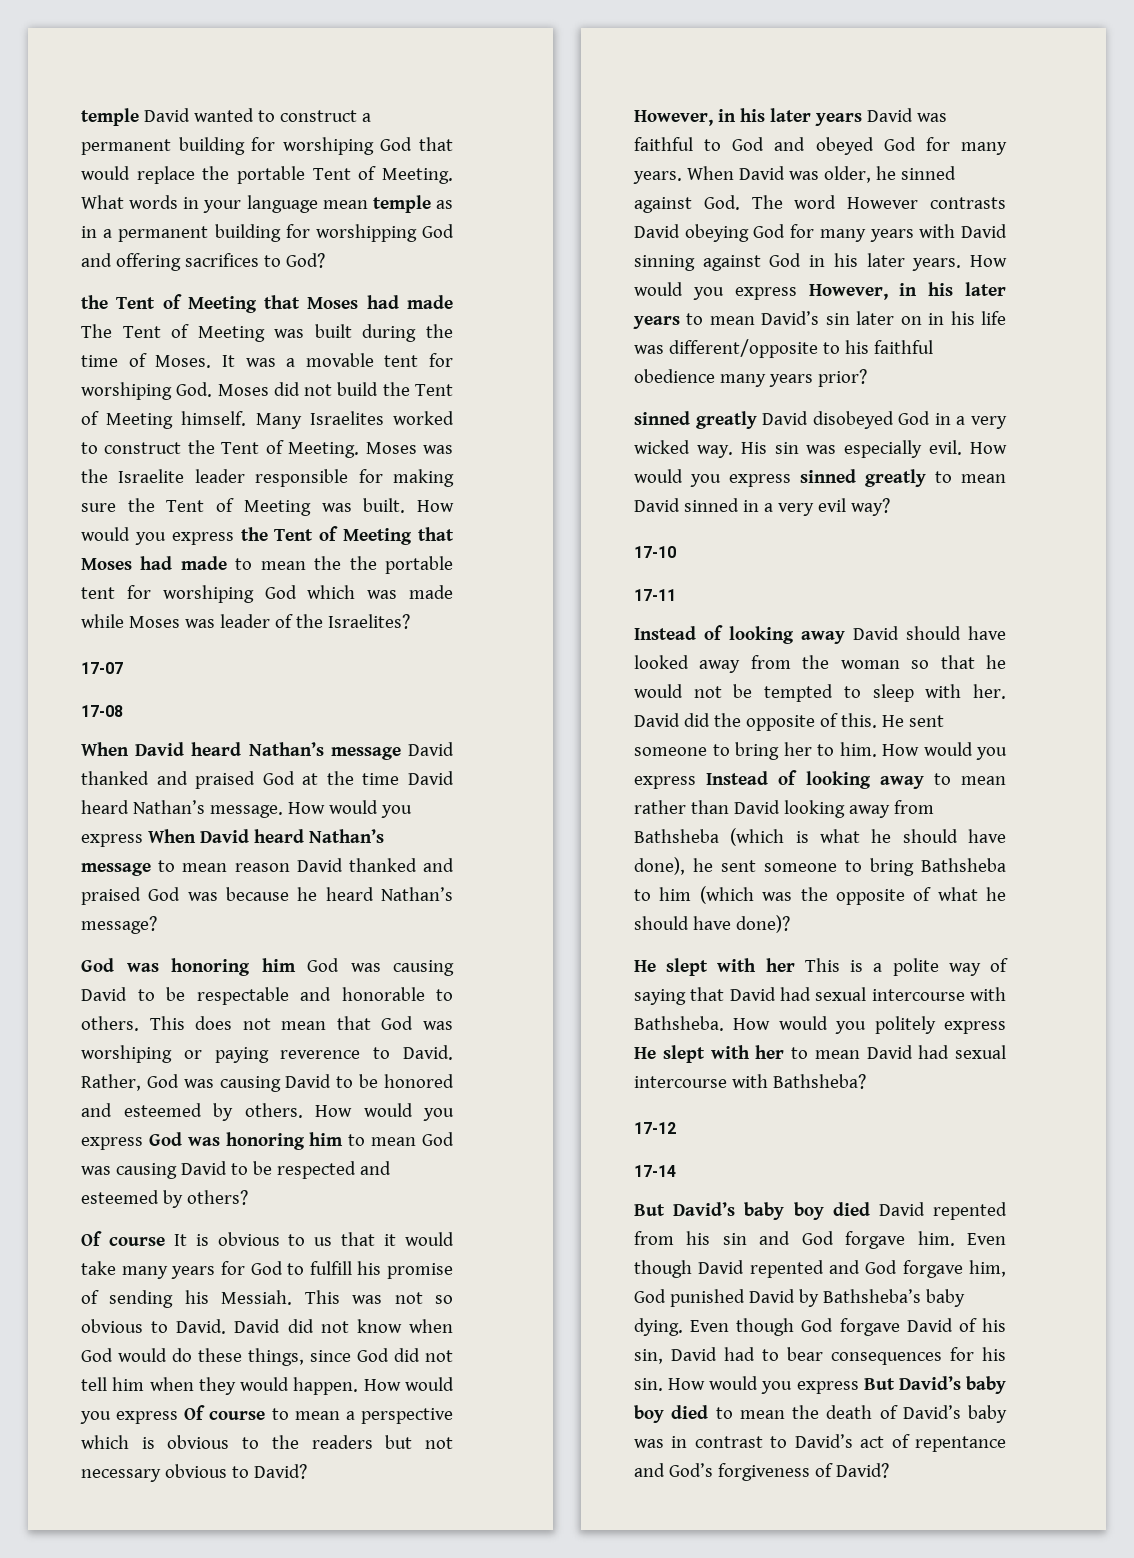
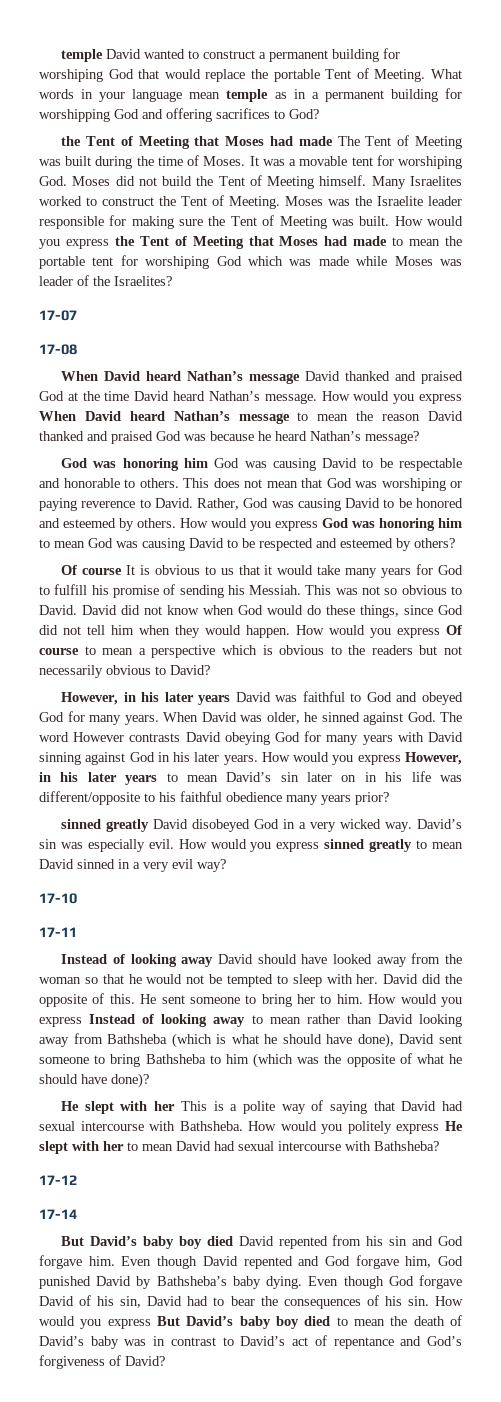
- How would you express the Tent of Meeting that Moses had made to mean the the portable tent for worshiping God which was made while Moses was leader of the Israelites?
+ How would you express the Tent of Meeting that Moses had made to mean the portable tent for worshiping God which was made while Moses was leader of the Israelites?
- How would you express When David heard Nathan’s message to mean reason David thanked and praised God was because he heard Nathan’s message?
+ How would you express When David heard Nathan’s message to mean the reason David thanked and praised God was because he heard Nathan’s message?
- How would you express Of course to mean a perspective which is obvious to the readers but not necessary obvious to David?
+ How would you express Of course to mean a perspective which is obvious to the readers but not necessarily obvious to David?
- His sin was especially evil.
+ David’s sin was especially evil.
- How would you express Instead of looking away to mean rather than David looking away from Bathsheba (which is what he should have done), he sent someone to bring Bathsheba to him (which was the opposite of what he should have done)?
+ How would you express Instead of looking away to mean rather than David looking away from Bathsheba (which is what he should have done), David sent someone to bring Bathsheba to him (which was the opposite of what he should have done)?
- Even though God forgave David of his sin, David had to bear consequences for his sin.
+ Even though God forgave David of his sin, David had to bear the consequences of his sin.

